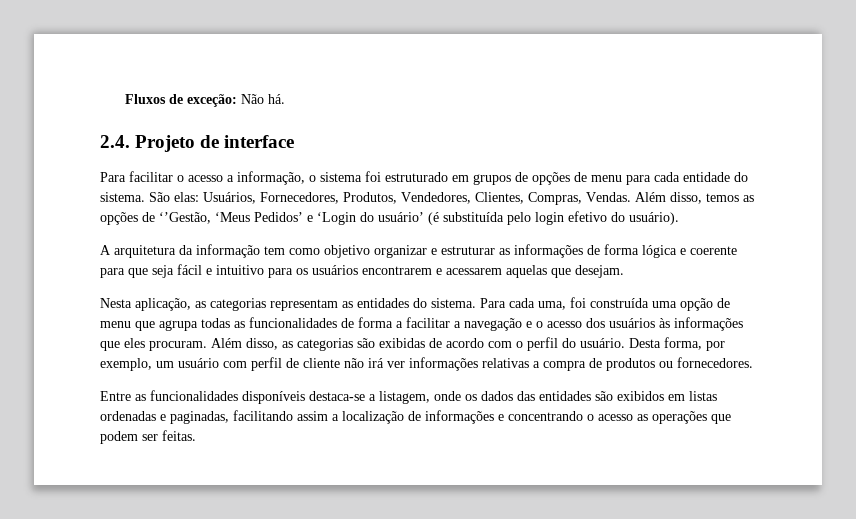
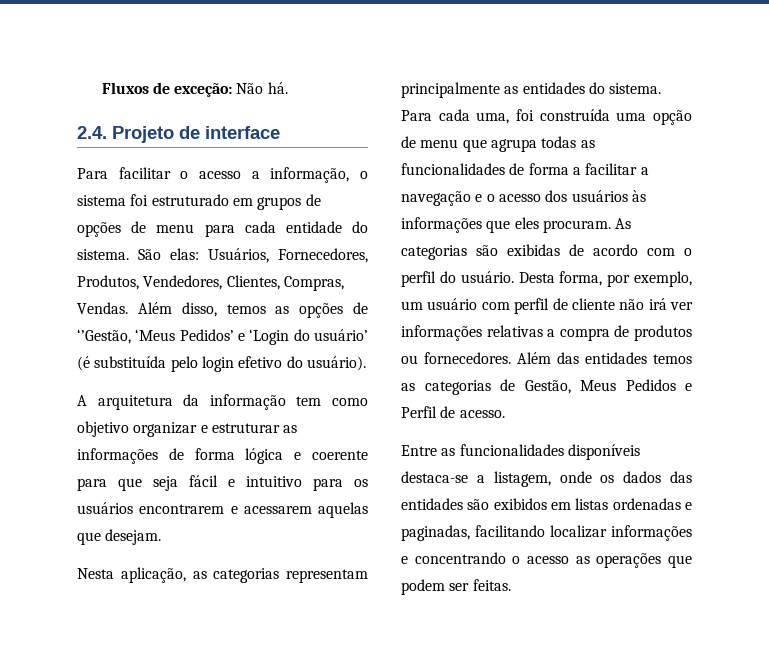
- Nesta aplicação, as categorias representam as entidades do sistema.
+ Nesta aplicação, as categorias representam principalmente as entidades do sistema.
- Além disso, as categorias são exibidas de acordo com o perfil do usuário.
+ As categorias são exibidas de acordo com o perfil do usuário.
+ Além das entidades temos as categorias de Gestão, Meus Pedidos e Perfil de acesso.
- Entre as funcionalidades disponíveis destaca-se a listagem, onde os dados das entidades são exibidos em listas ordenadas e paginadas, facilitando assim a localização de informações e concentrando o acesso as operações que podem ser feitas.
+ Entre as funcionalidades disponíveis destaca-se a listagem, onde os dados das entidades são exibidos em listas ordenadas e paginadas, facilitando localizar informações e concentrando o acesso as operações que podem ser feitas.

